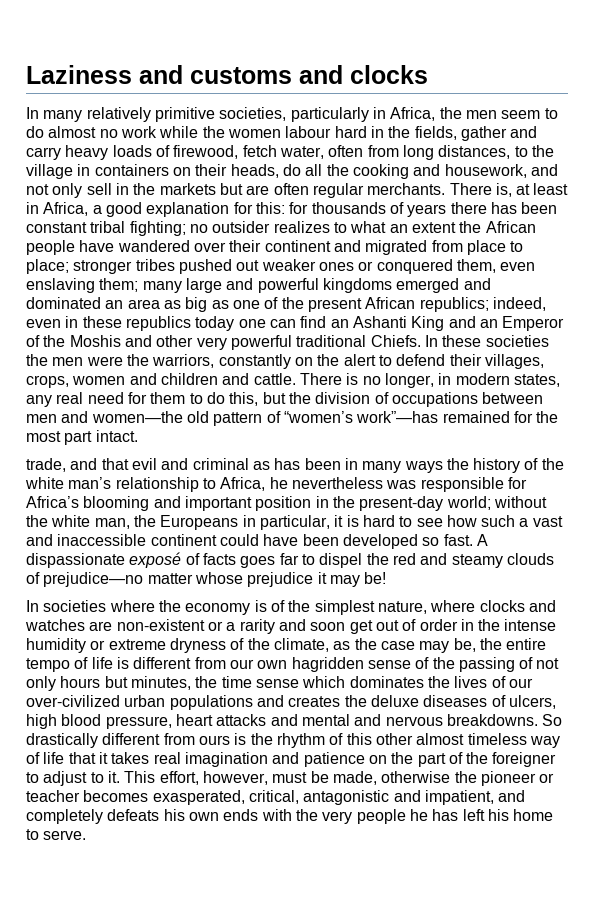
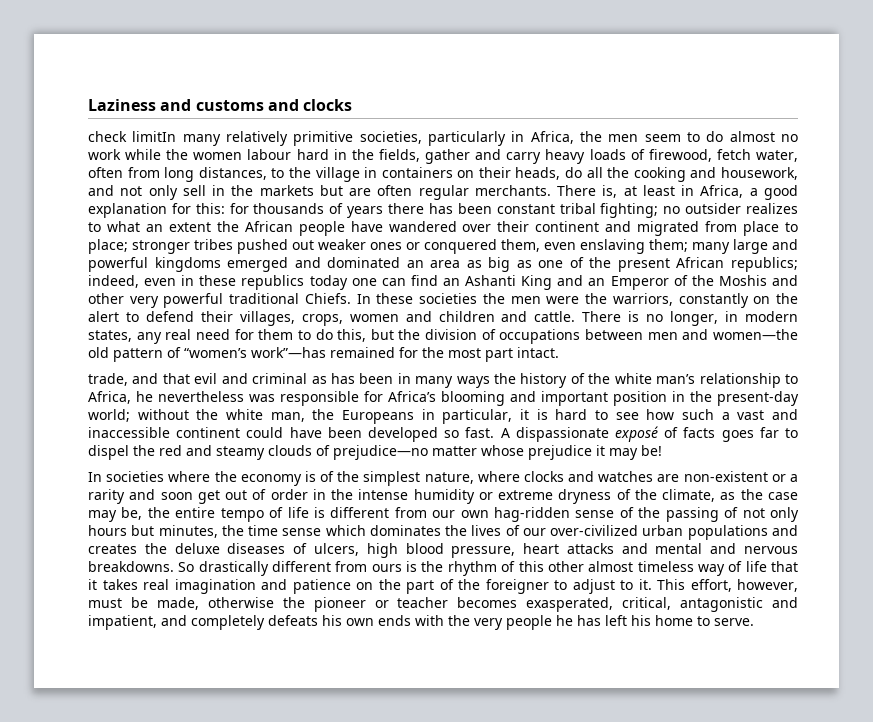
- In many relatively primitive societies, particularly in Africa, the men seem to do almost no work while the women labour hard in the fields, gather and carry heavy loads of firewood, fetch water, often from long distances, to the village in containers on their heads, do all the cooking and housework, and not only sell in the markets but are often regular merchants.
+ check limitIn many relatively primitive societies, particularly in Africa, the men seem to do almost no work while the women labour hard in the fields, gather and carry heavy loads of firewood, fetch water, often from long distances, to the village in containers on their heads, do all the cooking and housework, and not only sell in the markets but are often regular merchants.
- In societies where the economy is of the simplest nature, where clocks and watches are non-existent or a rarity and soon get out of order in the intense humidity or extreme dryness of the climate, as the case may be, the entire tempo of life is different from our own hagridden sense of the passing of not only hours but minutes, the time sense which dominates the lives of our over-civilized urban populations and creates the deluxe diseases of ulcers, high blood pressure, heart attacks and mental and nervous breakdowns.
+ In societies where the economy is of the simplest nature, where clocks and watches are non-existent or a rarity and soon get out of order in the intense humidity or extreme dryness of the climate, as the case may be, the entire tempo of life is different from our own hag-ridden sense of the passing of not only hours but minutes, the time sense which dominates the lives of our over-civilized urban populations and creates the deluxe diseases of ulcers, high blood pressure, heart attacks and mental and nervous breakdowns.

